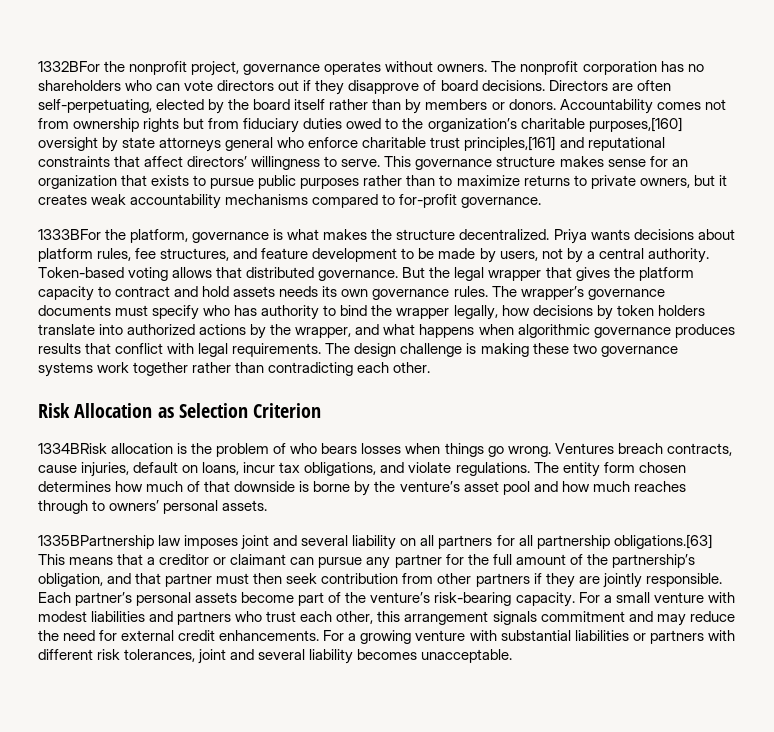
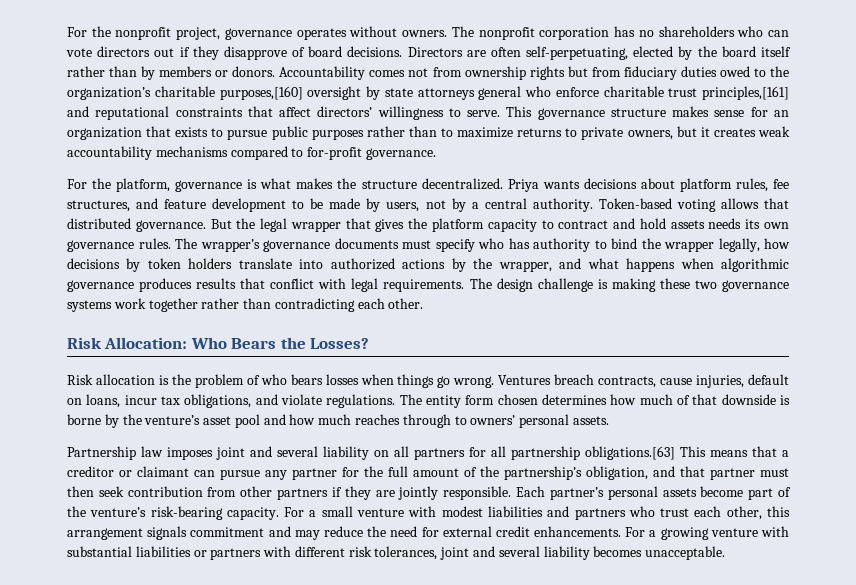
- 1332BFor the nonprofit project, governance operates without owners.
+ For the nonprofit project, governance operates without owners.
- 1333BFor the platform, governance is what makes the structure decentralized.
+ For the platform, governance is what makes the structure decentralized.
- Risk Allocation as Selection Criterion
- 1334BRisk allocation is the problem of who bears losses when things go wrong.
+ Risk Allocation: Who Bears the Losses?
+ Risk allocation is the problem of who bears losses when things go wrong.
- 1335BPartnership law imposes joint and several liability on all partners for all partnership obligations.[63] This means that a creditor or claimant can pursue any partner for the full amount of the partnership’s obligation, and that partner must then seek contribution from other partners if they are jointly responsible.
+ Partnership law imposes joint and several liability on all partners for all partnership obligations.[63] This means that a creditor or claimant can pursue any partner for the full amount of the partnership’s obligation, and that partner must then seek contribution from other partners if they are jointly responsible.

